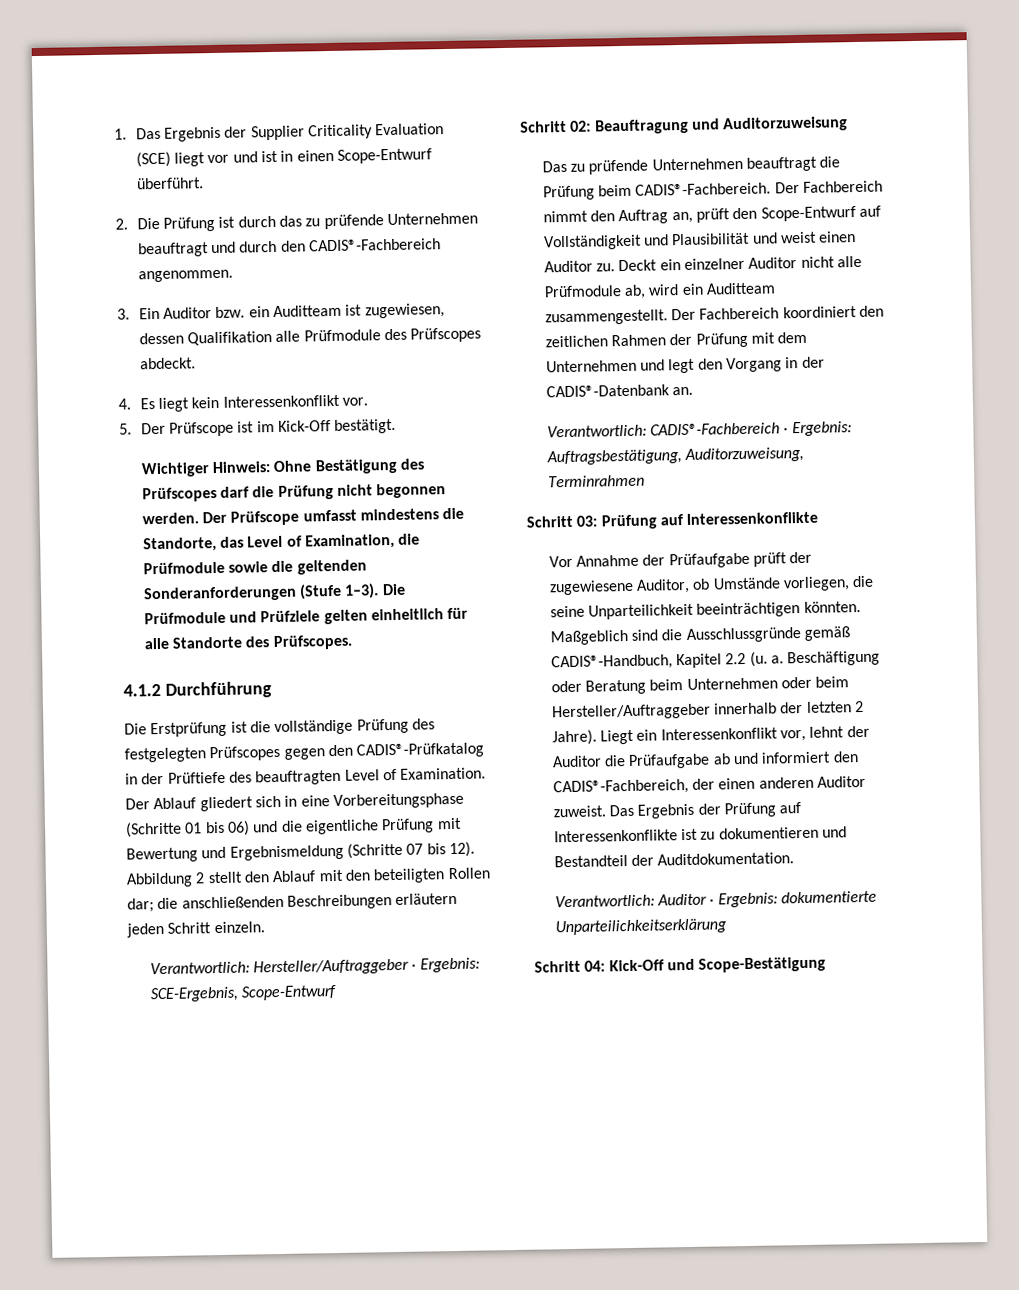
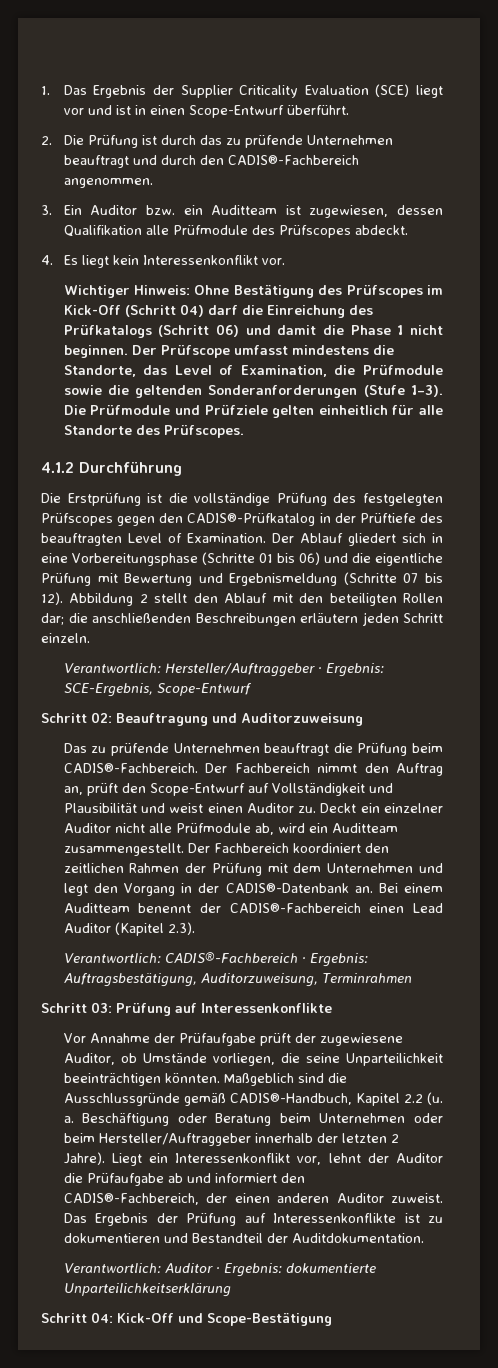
- 5. Der Prüfscope ist im Kick-Off bestätigt.
- Wichtiger Hinweis: Ohne Bestätigung des Prüfscopes darf die Prüfung nicht begonnen werden.
+ Wichtiger Hinweis: Ohne Bestätigung des Prüfscopes im Kick-Off (Schritt 04) darf die Einreichung des Prüfkatalogs (Schritt 06) und damit die Phase 1 nicht beginnen.
+ Bei einem Auditteam benennt der CADIS®-Fachbereich einen Lead Auditor (Kapitel 2.3).

